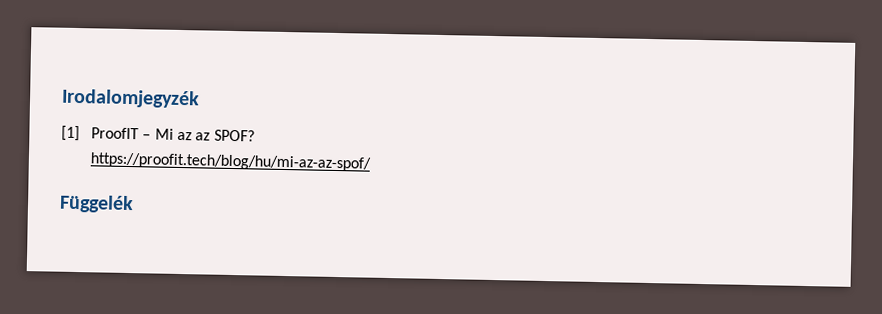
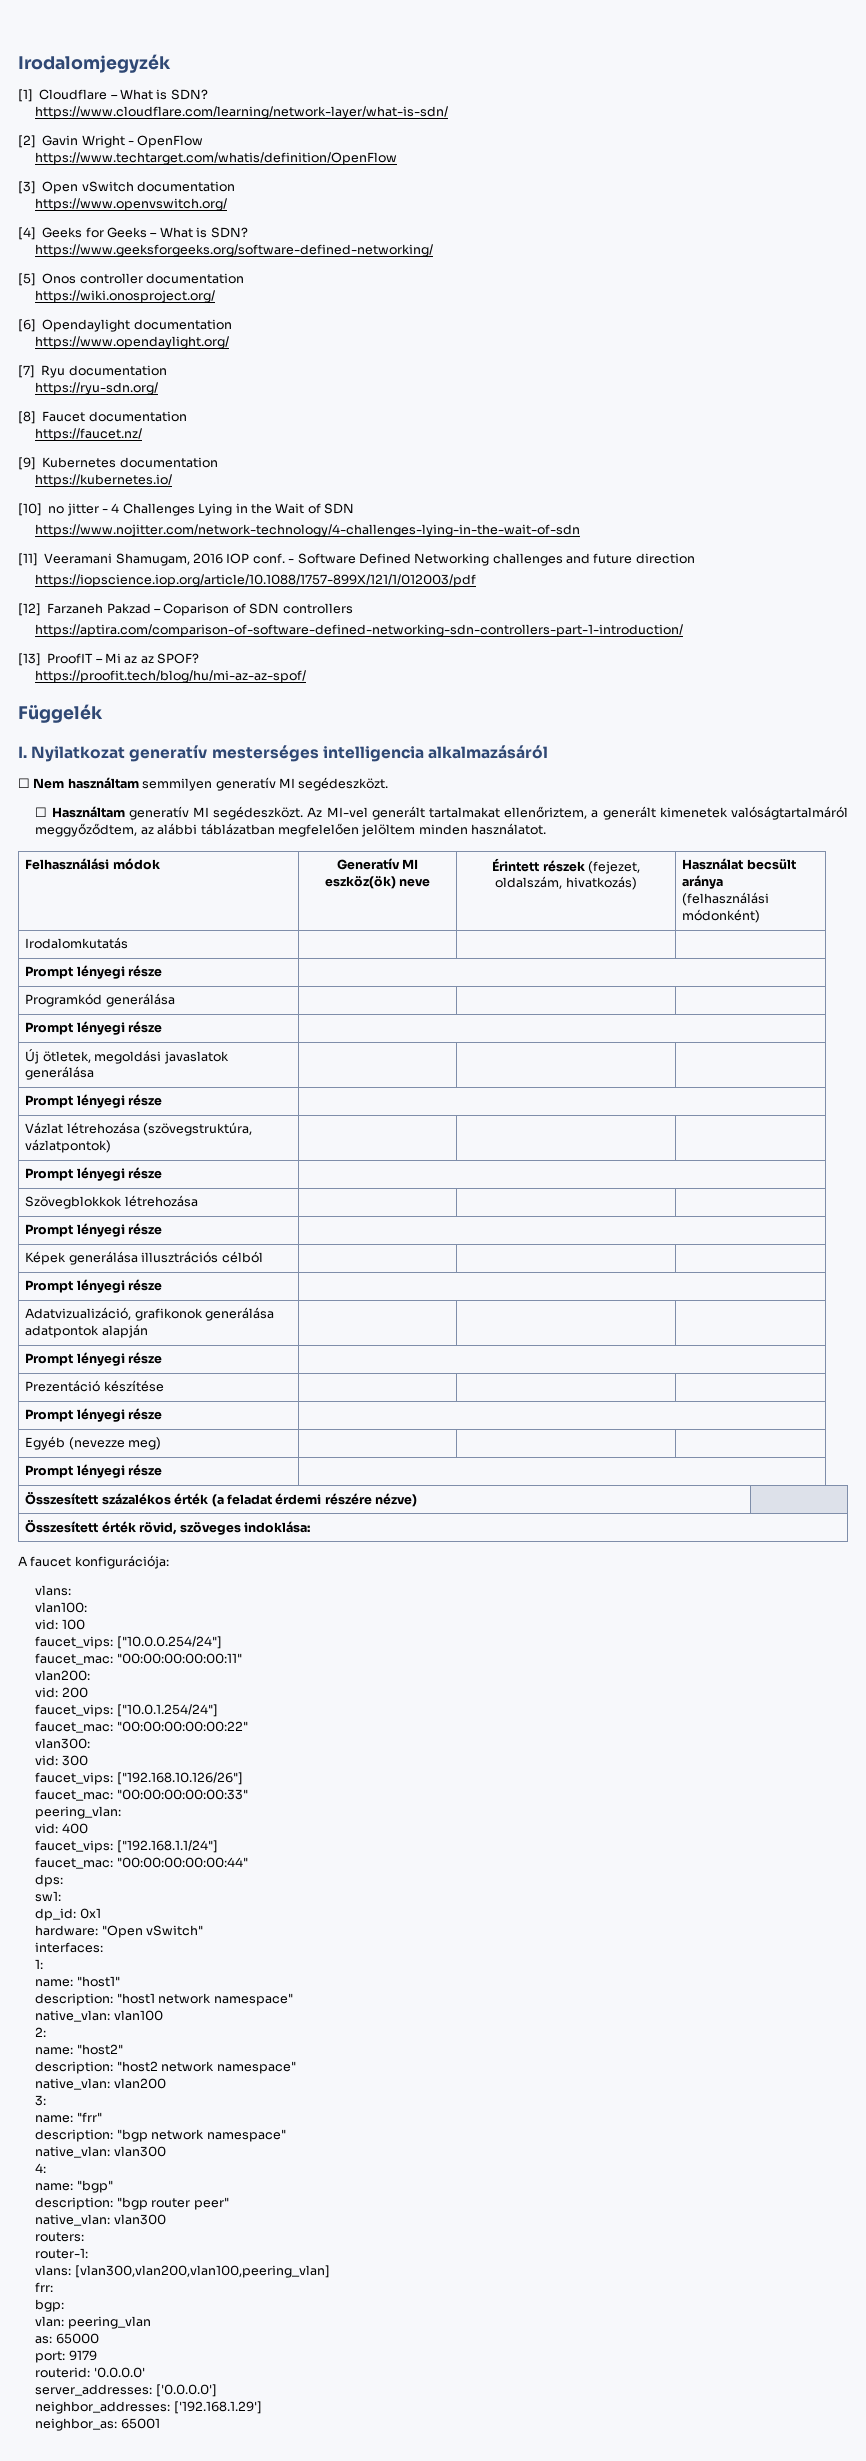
- [1] ProofIT – Mi az az SPOF?
+ [1] Cloudflare – What is SDN?
+ https://www.cloudflare.com/learning/network-layer/what-is-sdn/
+ [2] Gavin Wright - OpenFlow
+ https://www.techtarget.com/whatis/definition/OpenFlow
+ [3] Open vSwitch documentation
+ https://www.openvswitch.org/
+ [4] Geeks for Geeks – What is SDN?
+ https://www.geeksforgeeks.org/software-defined-networking/
+ [5] Onos controller documentation
+ https://wiki.onosproject.org/
+ [6] Opendaylight documentation
+ https://www.opendaylight.org/
+ [7] Ryu documentation
+ https://ryu-sdn.org/
+ [8] Faucet documentation
+ https://faucet.nz/
+ [9] Kubernetes documentation
+ https://kubernetes.io/
+ [10] no jitter - 4 Challenges Lying in the Wait of SDN
+ https://www.nojitter.com/network-technology/4-challenges-lying-in-the-wait-of-sdn
+ [11] Veeramani Shamugam, 2016 IOP conf. - Software Defined Networking challenges and future direction
+ https://iopscience.iop.org/article/10.1088/1757-899X/121/1/012003/pdf
+ [12] Farzaneh Pakzad – Coparison of SDN controllers
+ https://aptira.com/comparison-of-software-defined-networking-sdn-controllers-part-1-introduction/
+ [13] ProofIT – Mi az az SPOF?
+ I. Nyilatkozat generatív mesterséges intelligencia alkalmazásáról
+ ☐ Nem használtam semmilyen generatív MI segédeszközt.
+ ☐ Használtam generatív MI segédeszközt. Az MI-vel generált tartalmakat ellenőriztem, a generált kimenetek valóságtartalmáról meggyőződtem, az alábbi táblázatban megfelelően jelöltem minden használatot.
+ Felhasználási módok | Generatív MI eszköz(ök) neve | Érintett részek (fejezet, oldalszám, hivatkozás) | Használat becsült aránya
+ (felhasználási módonként)
+ Irodalomkutatás | | |
+ Prompt lényegi része |
+ Programkód generálása | | |
+ Prompt lényegi része |
+ Új ötletek, megoldási javaslatok generálása | | |
+ Prompt lényegi része |
+ Vázlat létrehozása (szövegstruktúra, vázlatpontok) | | |
+ Prompt lényegi része |
+ Szövegblokkok létrehozása | | |
+ Prompt lényegi része |
+ Képek generálása illusztrációs célból | | |
+ Prompt lényegi része |
+ Adatvizualizáció, grafikonok generálása adatpontok alapján | | |
+ Prompt lényegi része |
+ Prezentáció készítése | | |
+ Prompt lényegi része |
+ Egyéb (nevezze meg) | | |
+ Prompt lényegi része |
+ Összesített százalékos érték (a feladat érdemi részére nézve) |
+ Összesített érték rövid, szöveges indoklása:
+ A faucet konfigurációja:
+ vlans:
+ vlan100:
+ vid: 100
+ faucet_vips: ["10.0.0.254/24"]
+ faucet_mac: "00:00:00:00:00:11"
+ vlan200:
+ vid: 200
+ faucet_vips: ["10.0.1.254/24"]
+ faucet_mac: "00:00:00:00:00:22"
+ vlan300:
+ vid: 300
+ faucet_vips: ["192.168.10.126/26"]
+ faucet_mac: "00:00:00:00:00:33"
+ peering_vlan:
+ vid: 400
+ faucet_vips: ["192.168.1.1/24"]
+ faucet_mac: "00:00:00:00:00:44"
+ dps:
+ sw1:
+ dp_id: 0x1
+ hardware: "Open vSwitch"
+ interfaces:
+ 1:
+ name: "host1"
+ description: "host1 network namespace"
+ native_vlan: vlan100
+ 2:
+ name: "host2"
+ description: "host2 network namespace"
+ native_vlan: vlan200
+ 3:
+ name: "frr"
+ description: "bgp network namespace"
+ native_vlan: vlan300
+ 4:
+ name: "bgp"
+ description: "bgp router peer"
+ native_vlan: vlan300
+ routers:
+ router-1:
+ vlans: [vlan300,vlan200,vlan100,peering_vlan]
+ frr:
+ bgp:
+ vlan: peering_vlan
+ as: 65000
+ port: 9179
+ routerid: '0.0.0.0'
+ server_addresses: ['0.0.0.0']
+ neighbor_addresses: ['192.168.1.29']
+ neighbor_as: 65001

